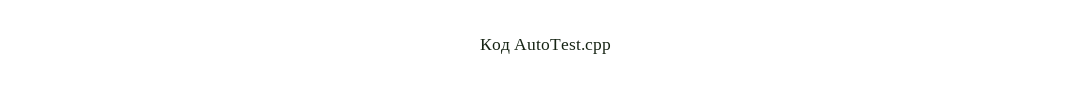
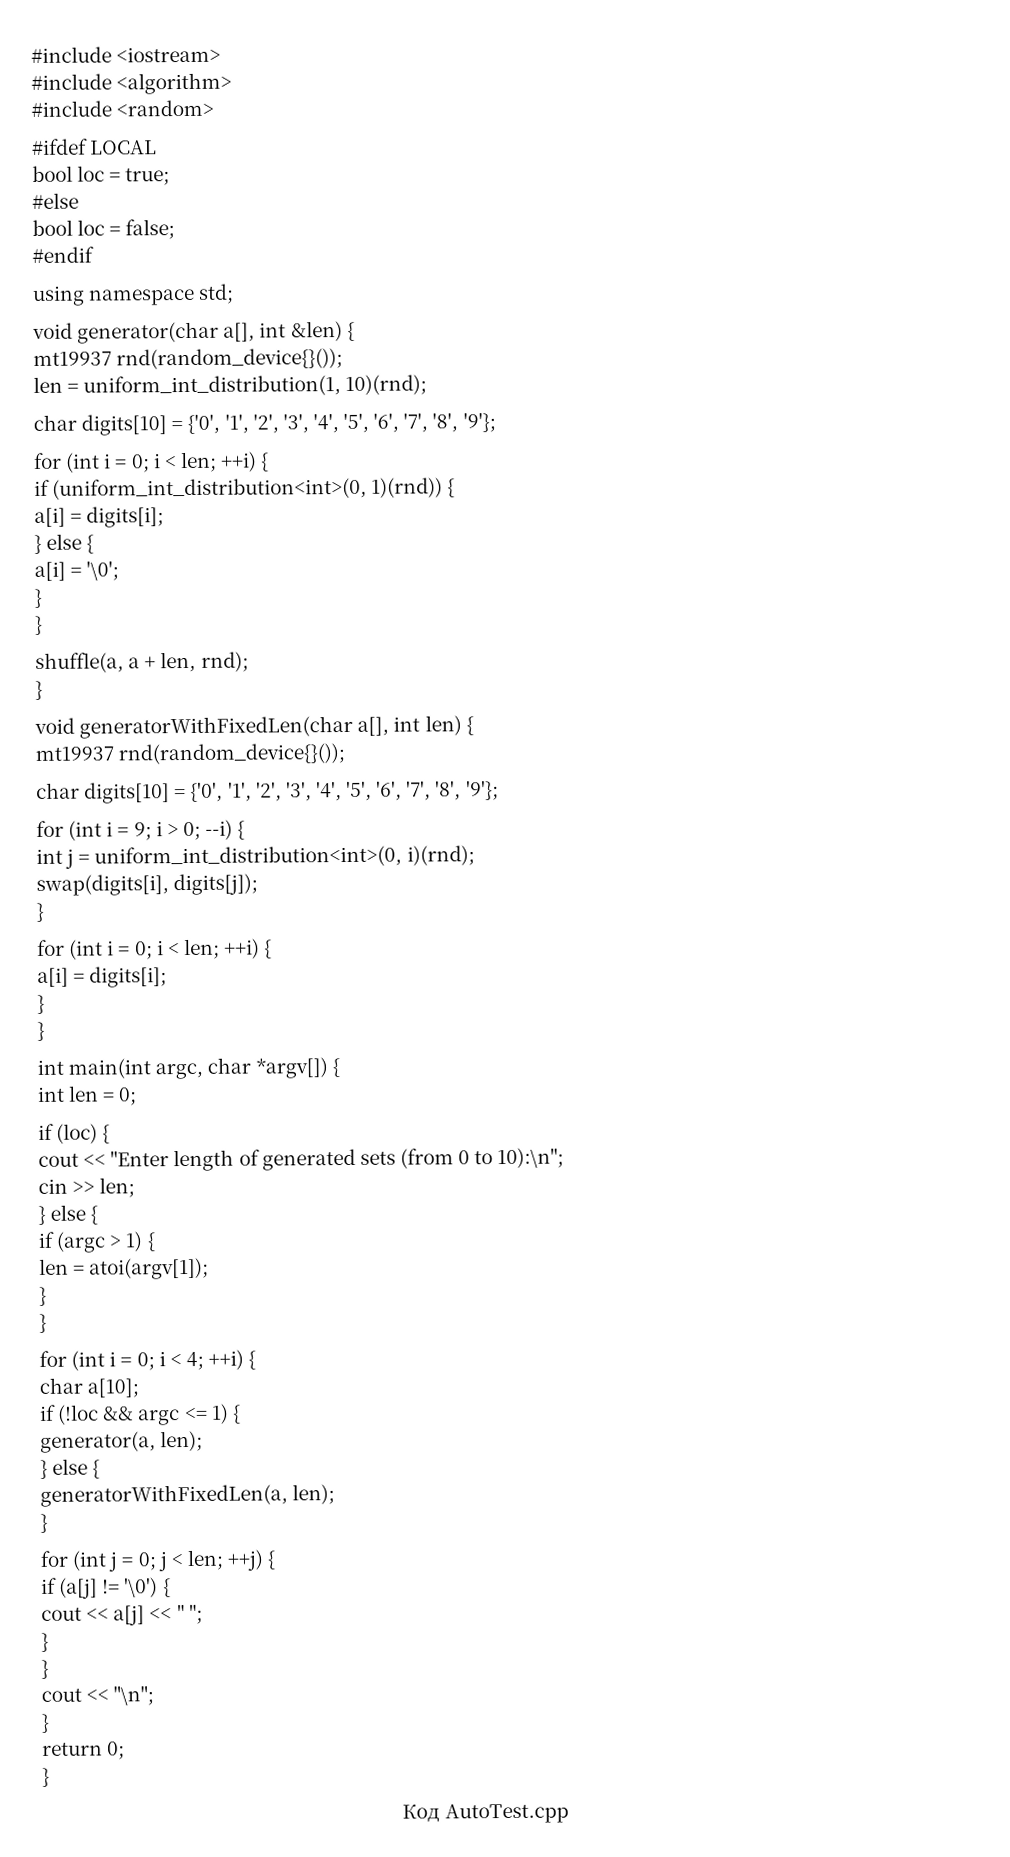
+ #include <iostream>
+ #include <algorithm>
+ #include <random>
+ #ifdef LOCAL
+ bool loc = true;
+ #else
+ bool loc = false;
+ #endif
+ using namespace std;
+ void generator(char a[], int &len) {
+ mt19937 rnd(random_device{}());
+ len = uniform_int_distribution(1, 10)(rnd);
+ char digits[10] = {'0', '1', '2', '3', '4', '5', '6', '7', '8', '9'};
+ for (int i = 0; i < len; ++i) {
+ if (uniform_int_distribution<int>(0, 1)(rnd)) {
+ a[i] = digits[i];
+ } else {
+ a[i] = '\0';
+ }
+ }
+ shuffle(a, a + len, rnd);
+ }
+ void generatorWithFixedLen(char a[], int len) {
+ mt19937 rnd(random_device{}());
+ char digits[10] = {'0', '1', '2', '3', '4', '5', '6', '7', '8', '9'};
+ for (int i = 9; i > 0; --i) {
+ int j = uniform_int_distribution<int>(0, i)(rnd);
+ swap(digits[i], digits[j]);
+ }
+ for (int i = 0; i < len; ++i) {
+ a[i] = digits[i];
+ }
+ }
+ int main(int argc, char *argv[]) {
+ int len = 0;
+ if (loc) {
+ cout << "Enter length of generated sets (from 0 to 10):\n";
+ cin >> len;
+ } else {
+ if (argc > 1) {
+ len = atoi(argv[1]);
+ }
+ }
+ for (int i = 0; i < 4; ++i) {
+ char a[10];
+ if (!loc && argc <= 1) {
+ generator(a, len);
+ } else {
+ generatorWithFixedLen(a, len);
+ }
+ for (int j = 0; j < len; ++j) {
+ if (a[j] != '\0') {
+ cout << a[j] << " ";
+ }
+ }
+ cout << "\n";
+ }
+ return 0;
+ }

